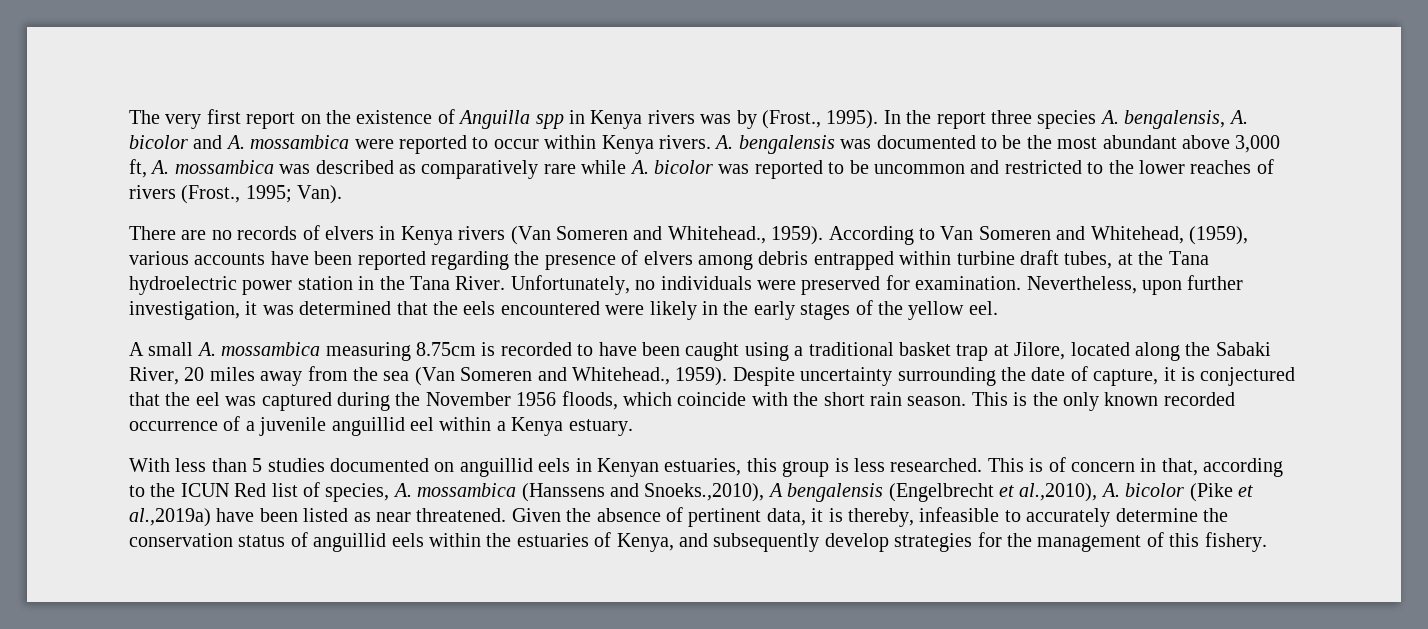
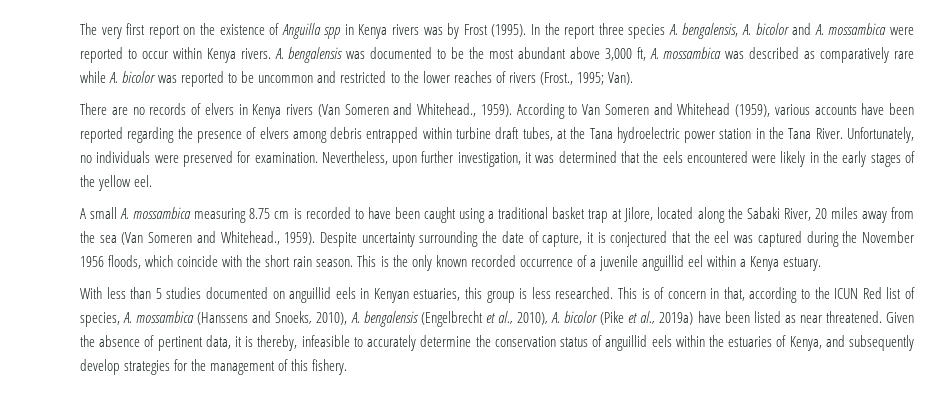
- The very first report on the existence of Anguilla spp in Kenya rivers was by (Frost., 1995).
+ The very first report on the existence of Anguilla spp in Kenya rivers was by Frost (1995).
- According to Van Someren and Whitehead, (1959), various accounts have been reported regarding the presence of elvers among debris entrapped within turbine draft tubes, at the Tana hydroelectric power station in the Tana River.
+ According to Van Someren and Whitehead (1959), various accounts have been reported regarding the presence of elvers among debris entrapped within turbine draft tubes, at the Tana hydroelectric power station in the Tana River.
- A small A. mossambica measuring 8.75cm is recorded to have been caught using a traditional basket trap at Jilore, located along the Sabaki River, 20 miles away from the sea (Van Someren and Whitehead., 1959).
+ A small A. mossambica measuring 8.75 cm is recorded to have been caught using a traditional basket trap at Jilore, located along the Sabaki River, 20 miles away from the sea (Van Someren and Whitehead., 1959).
- This is of concern in that, according to the ICUN Red list of species, A. mossambica (Hanssens and Snoeks.,2010), A bengalensis (Engelbrecht et al.,2010), A. bicolor (Pike et al.,2019a) have been listed as near threatened.
+ This is of concern in that, according to the ICUN Red list of species, A. mossambica (Hanssens and Snoeks, 2010), A. bengalensis (Engelbrecht et al., 2010), A. bicolor (Pike et al., 2019a) have been listed as near threatened.

